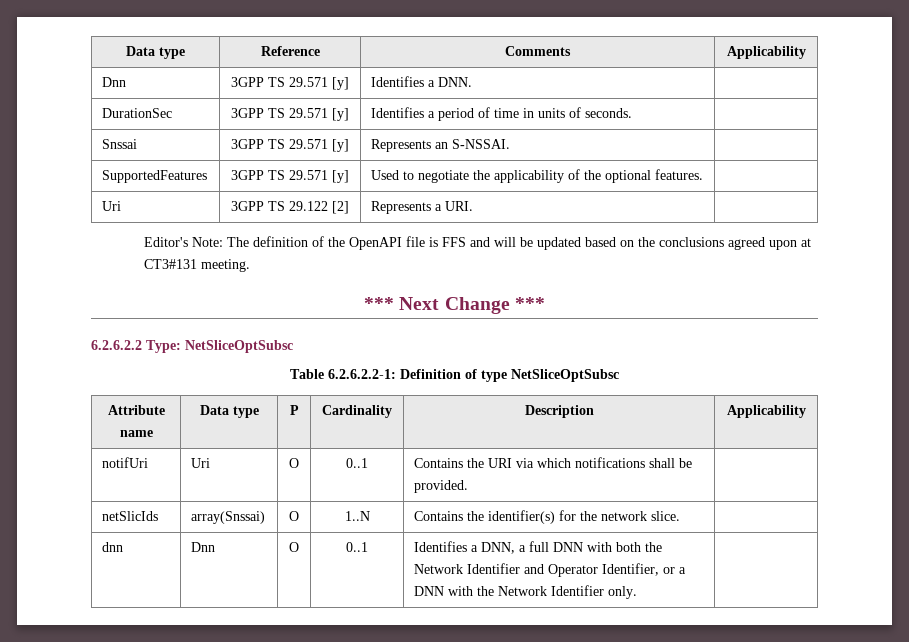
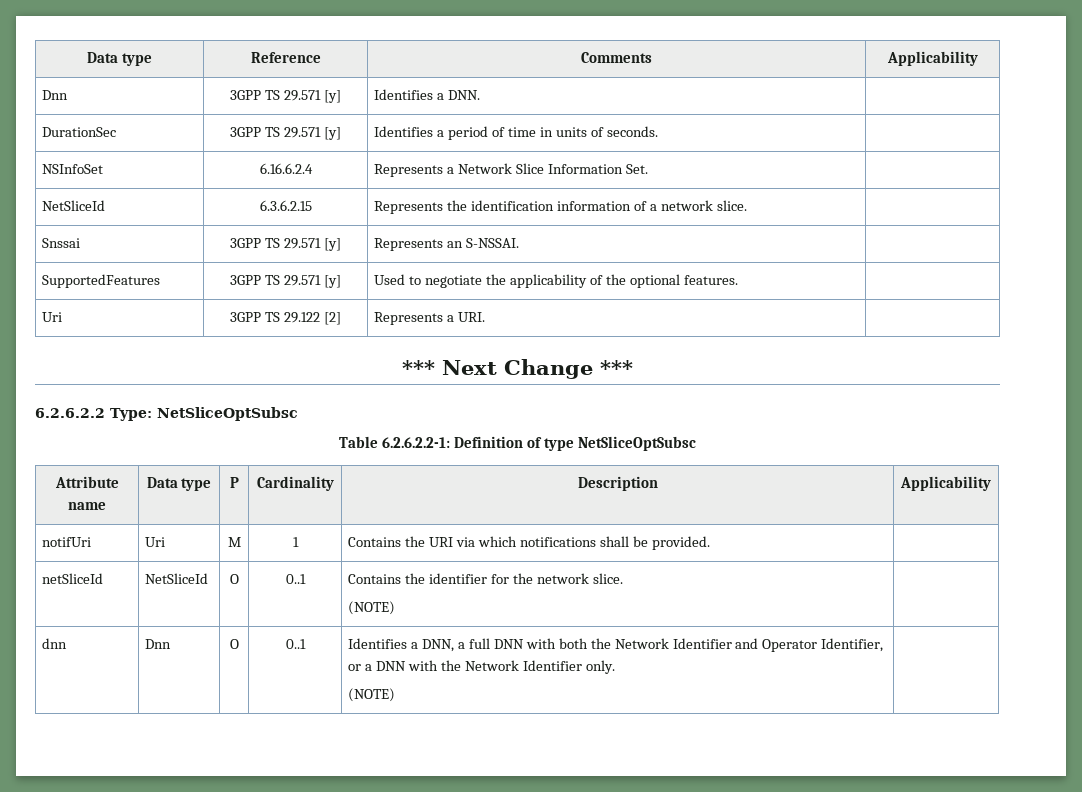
+ NSInfoSet | 6.16.6.2.4 | Represents a Network Slice Information Set. |
+ NetSliceId | 6.3.6.2.15 | Represents the identification information of a network slice. |
- Editor's Note: The definition of the OpenAPI file is FFS and will be updated based on the conclusions agreed upon at CT3#131 meeting.
- notifUri | Uri | O | 0..1 | Contains the URI via which notifications shall be provided. |
+ notifUri | Uri | M | 1 | Contains the URI via which notifications shall be provided. |
- netSlicIds | array(Snssai) | O | 1..N | Contains the identifier(s) for the network slice. |
+ netSliceId | NetSliceId | O | 0..1 | Contains the identifier for the network slice.
+ (NOTE) |
- dnn | Dnn | O | 0..1 | Identifies a DNN, a full DNN with both the Network Identifier and Operator Identifier, or a DNN with the Network Identifier only. |
+ dnn | Dnn | O | 0..1 | Identifies a DNN, a full DNN with both the Network Identifier and Operator Identifier, or a DNN with the Network Identifier only.
+ (NOTE) |

